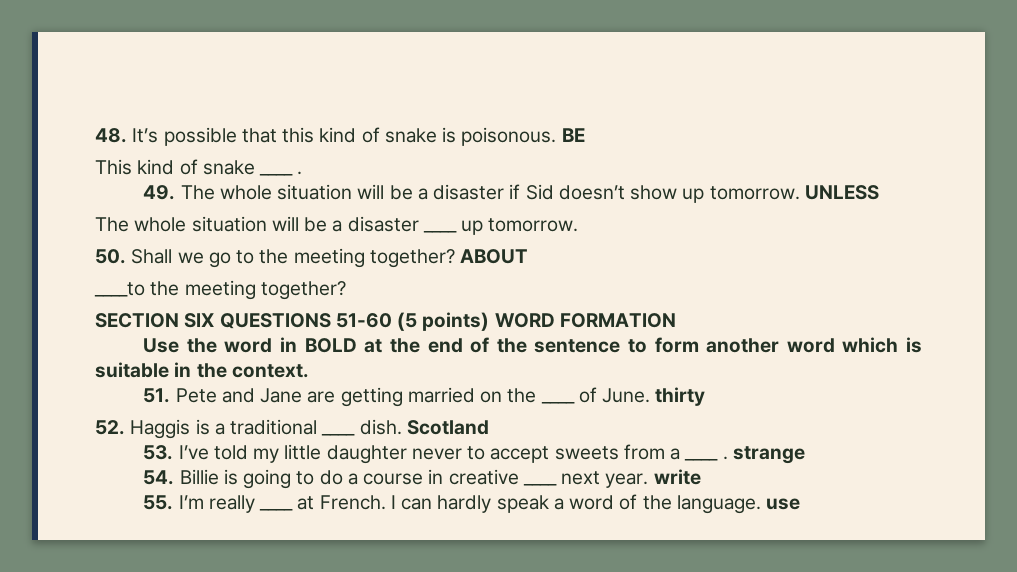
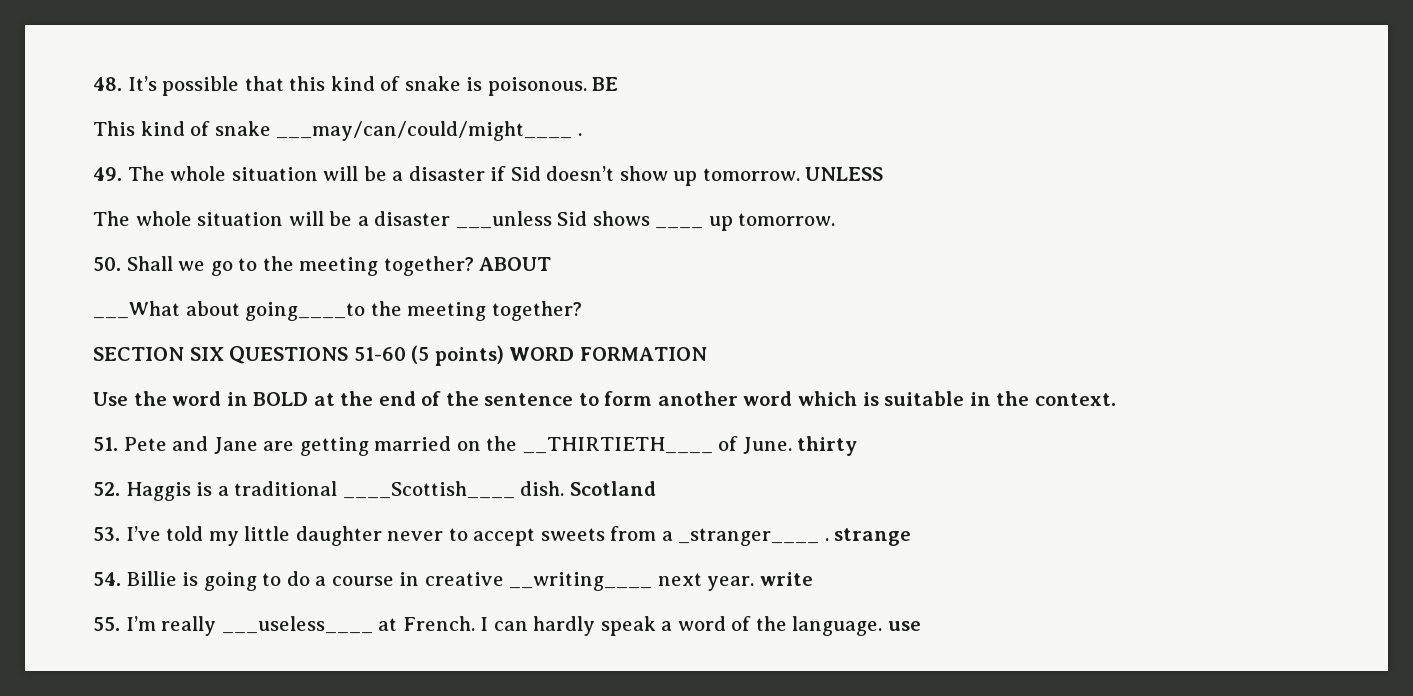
- This kind of snake ____ .
+ This kind of snake ___may/can/could/might____ .
- The whole situation will be a disaster ____ up tomorrow.
+ The whole situation will be a disaster ___unless Sid shows ____ up tomorrow.
- ____to the meeting together?
+ ___What about going____to the meeting together?
- 51. Pete and Jane are getting married on the ____ of June. thirty
+ 51. Pete and Jane are getting married on the __THIRTIETH____ of June. thirty
- 52. Haggis is a traditional ____ dish.
+ 52. Haggis is a traditional ____Scottish____ dish.
- 53. I’ve told my little daughter never to accept sweets from a ____ . strange
+ 53. I’ve told my little daughter never to accept sweets from a _stranger____ . strange
- 54. Billie is going to do a course in creative ____ next year. write
+ 54. Billie is going to do a course in creative __writing____ next year. write
- 55. I’m really ____ at French.
+ 55. I’m really ___useless____ at French.

